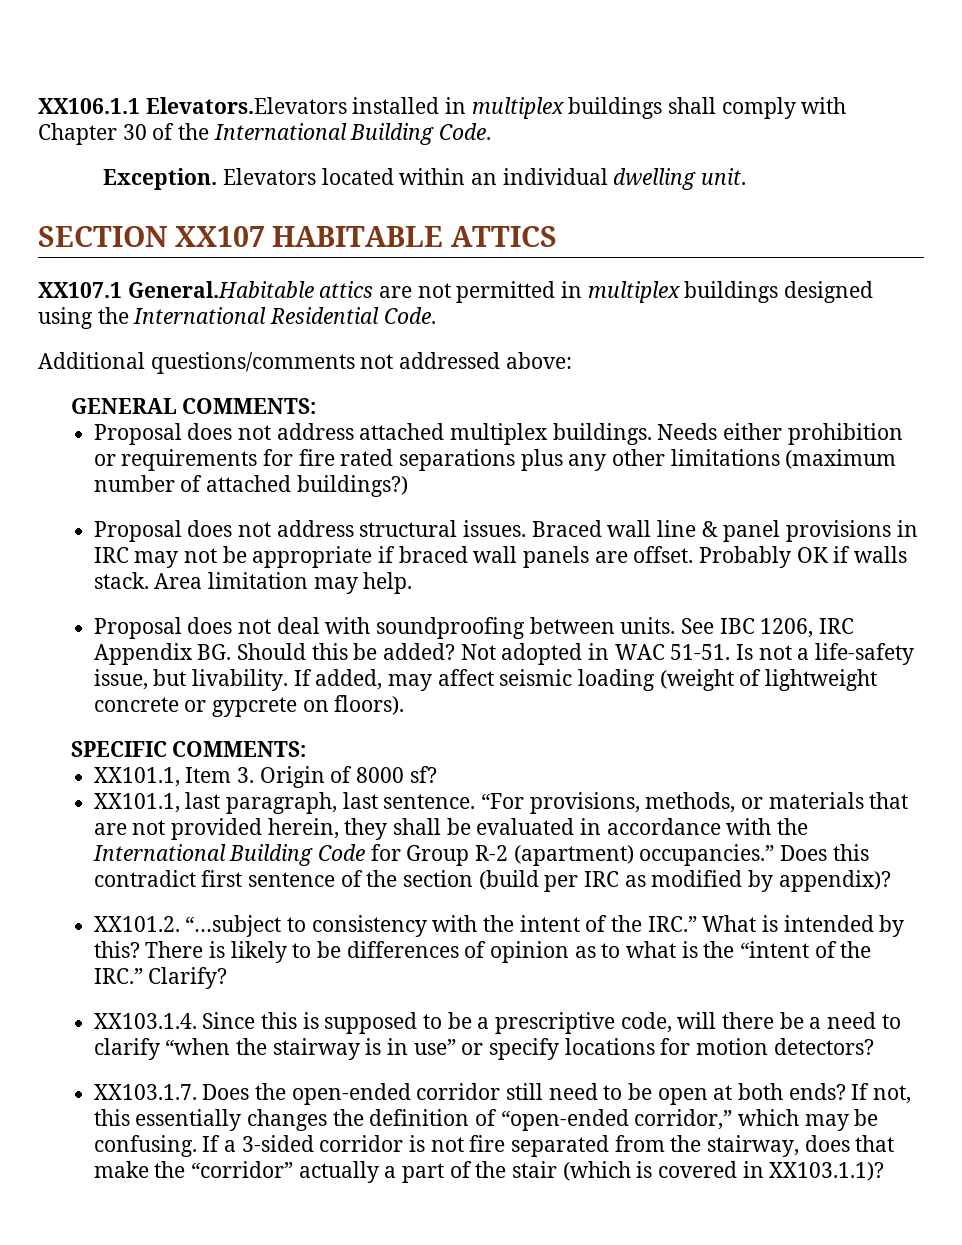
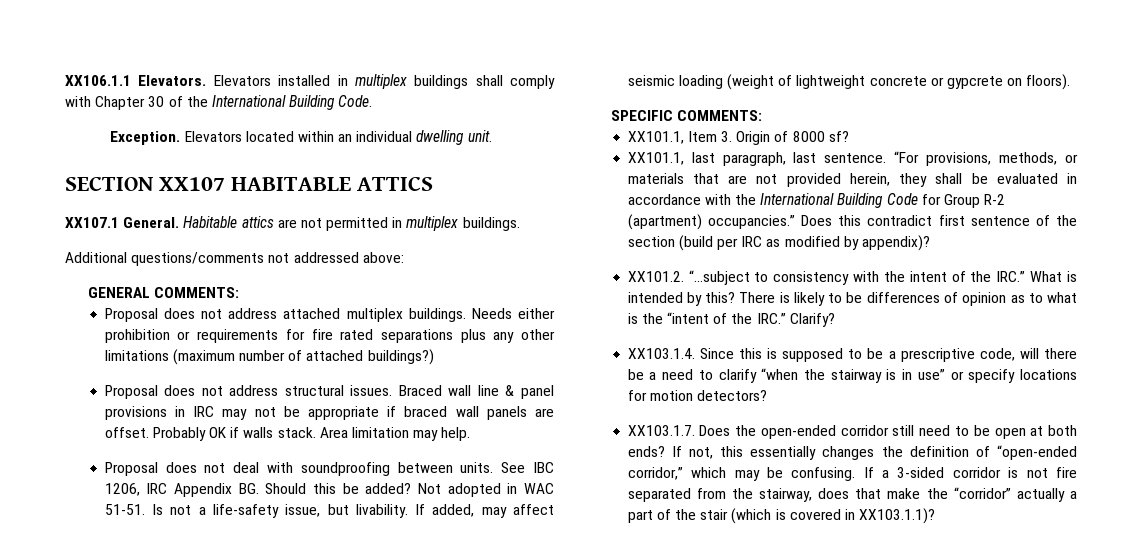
- XX106.1.1 Elevators.Elevators installed in multiplex buildings shall comply with Chapter 30 of the International Building Code.
+ XX106.1.1 Elevators. Elevators installed in multiplex buildings shall comply with Chapter 30 of the International Building Code.
- XX107.1 General.Habitable attics are not permitted in multiplex buildings designed using the International Residential Code.
+ XX107.1 General. Habitable attics are not permitted in multiplex buildings.

